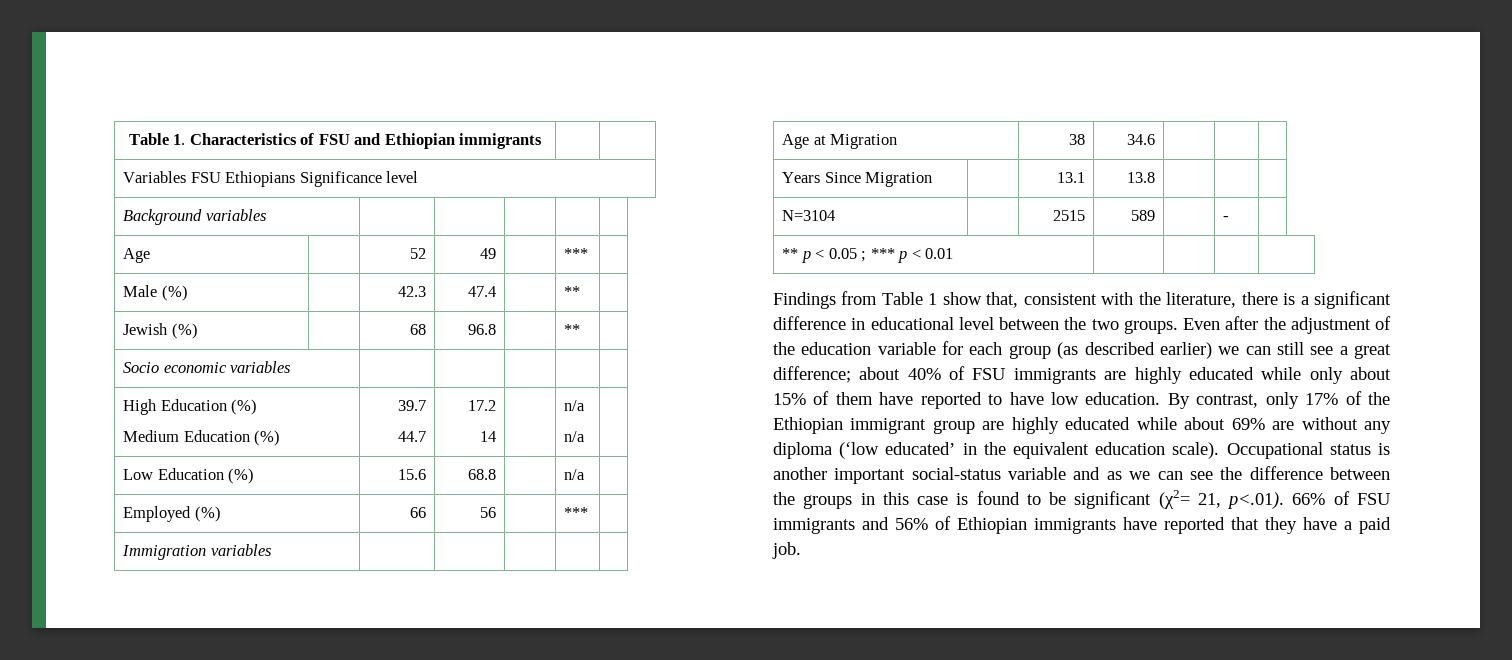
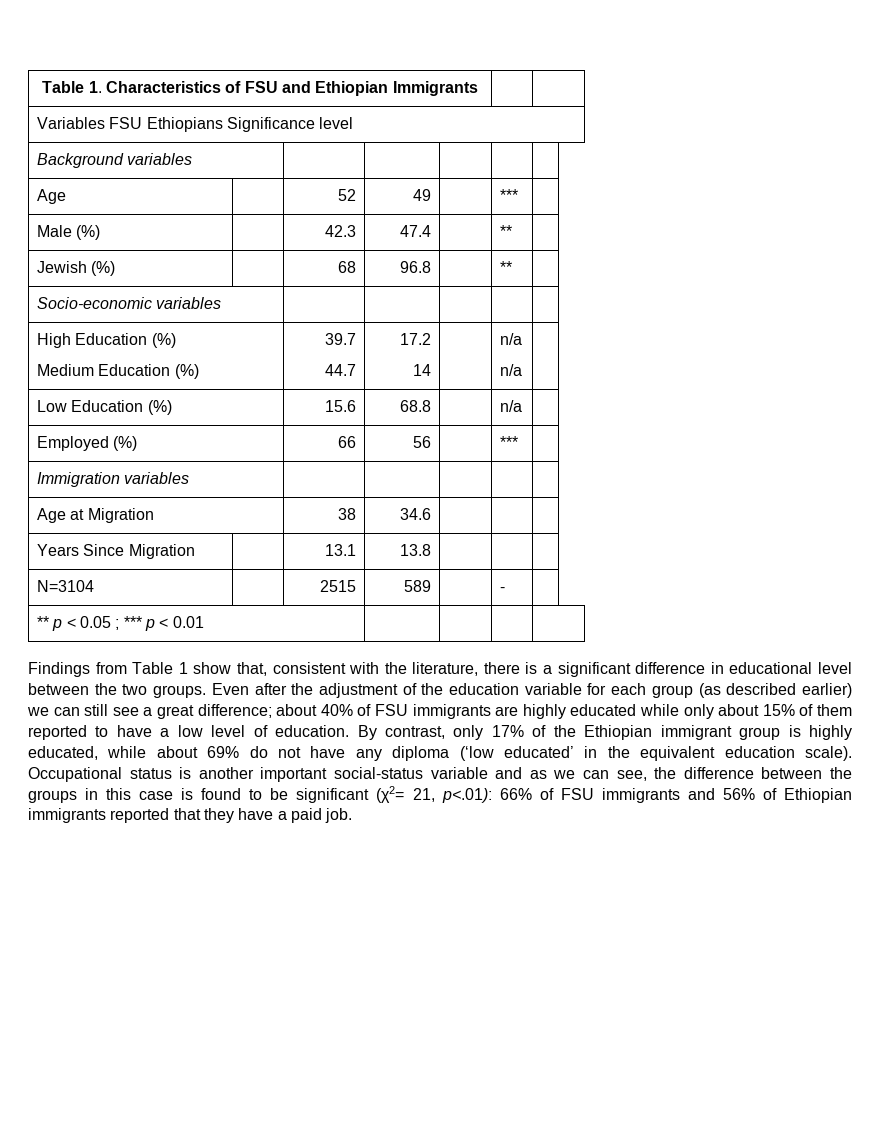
- Table 1. Characteristics of FSU and Ethiopian immigrants | |
+ Table 1. Characteristics of FSU and Ethiopian Immigrants | |
- Socio economic variables | | | | |
+ Socio-economic variables | | | | |
- Even after the adjustment of the education variable for each group (as described earlier) we can still see a great difference; about 40% of FSU immigrants are highly educated while only about 15% of them have reported to have low education.
+ Even after the adjustment of the education variable for each group (as described earlier) we can still see a great difference; about 40% of FSU immigrants are highly educated while only about 15% of them reported to have a low level of education.
- By contrast, only 17% of the Ethiopian immigrant group are highly educated while about 69% are without any diploma (‘low educated’ in the equivalent education scale).
+ By contrast, only 17% of the Ethiopian immigrant group is highly educated, while about 69% do not have any diploma (‘low educated’ in the equivalent education scale).
- Occupational status is another important social-status variable and as we can see the difference between the groups in this case is found to be significant (χ2= 21, p<.01). 66% of FSU immigrants and 56% of Ethiopian immigrants have reported that they have a paid job.
+ Occupational status is another important social-status variable and as we can see, the difference between the groups in this case is found to be significant (χ2= 21, p<.01): 66% of FSU immigrants and 56% of Ethiopian immigrants reported that they have a paid job.

